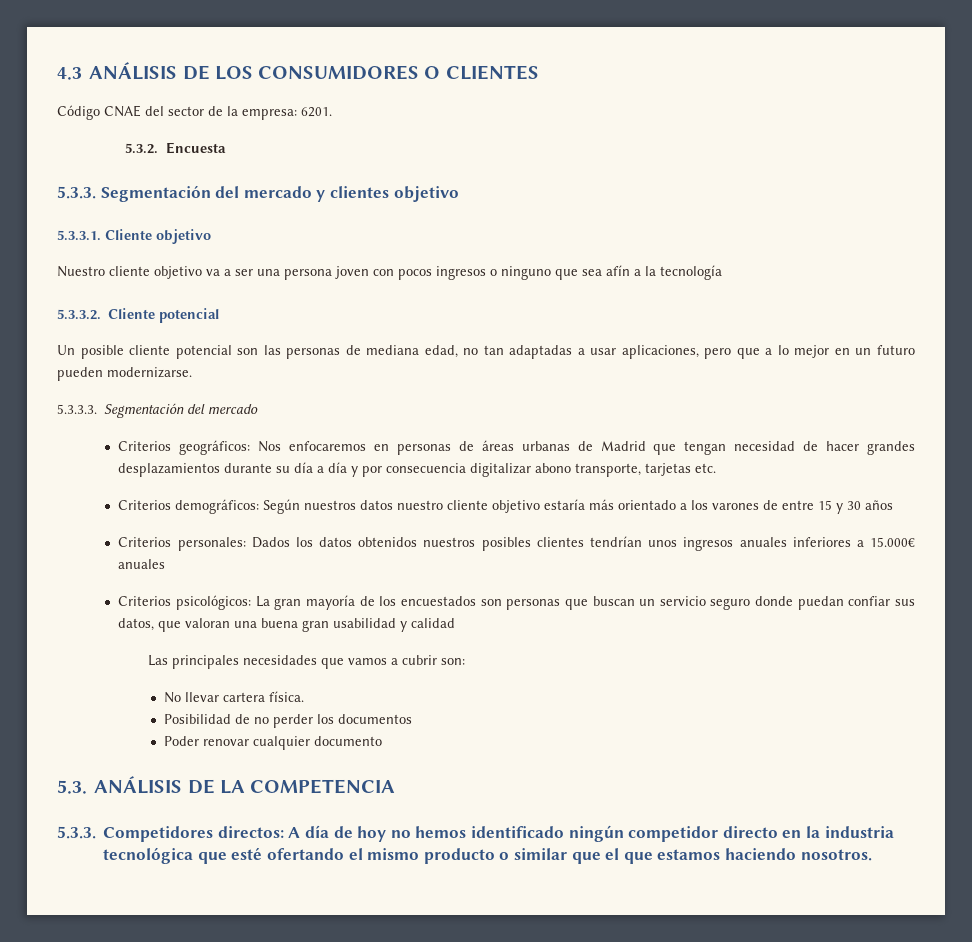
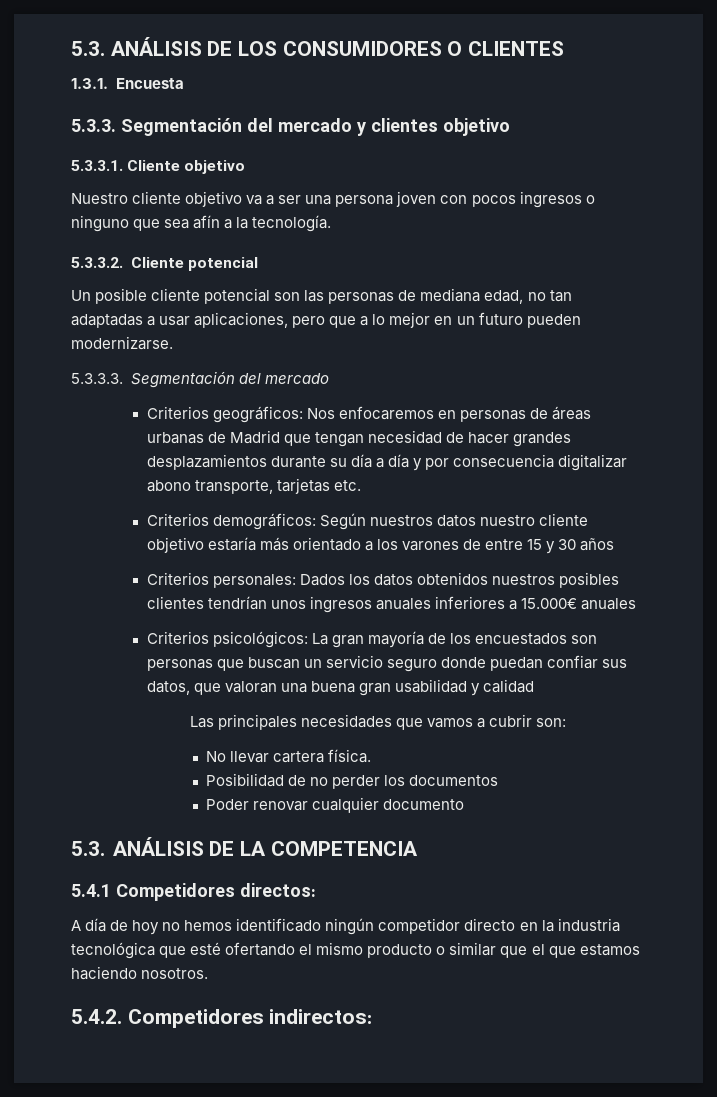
- 4.3 ANÁLISIS DE LOS CONSUMIDORES O CLIENTES
+ 5.3. ANÁLISIS DE LOS CONSUMIDORES O CLIENTES
- Código CNAE del sector de la empresa: 6201.
- 5.3.2. Encuesta
+ 1.3.1. Encuesta
- Nuestro cliente objetivo va a ser una persona joven con pocos ingresos o ninguno que sea afín a la tecnología
+ Nuestro cliente objetivo va a ser una persona joven con pocos ingresos o ninguno que sea afín a la tecnología.
- 5.3.3. Competidores directos: A día de hoy no hemos identificado ningún competidor directo en la industria tecnológica que esté ofertando el mismo producto o similar que el que estamos haciendo nosotros.
+ 5.4.1 Competidores directos:
+ A día de hoy no hemos identificado ningún competidor directo en la industria tecnológica que esté ofertando el mismo producto o similar que el que estamos haciendo nosotros.
+ 5.4.2. Competidores indirectos:

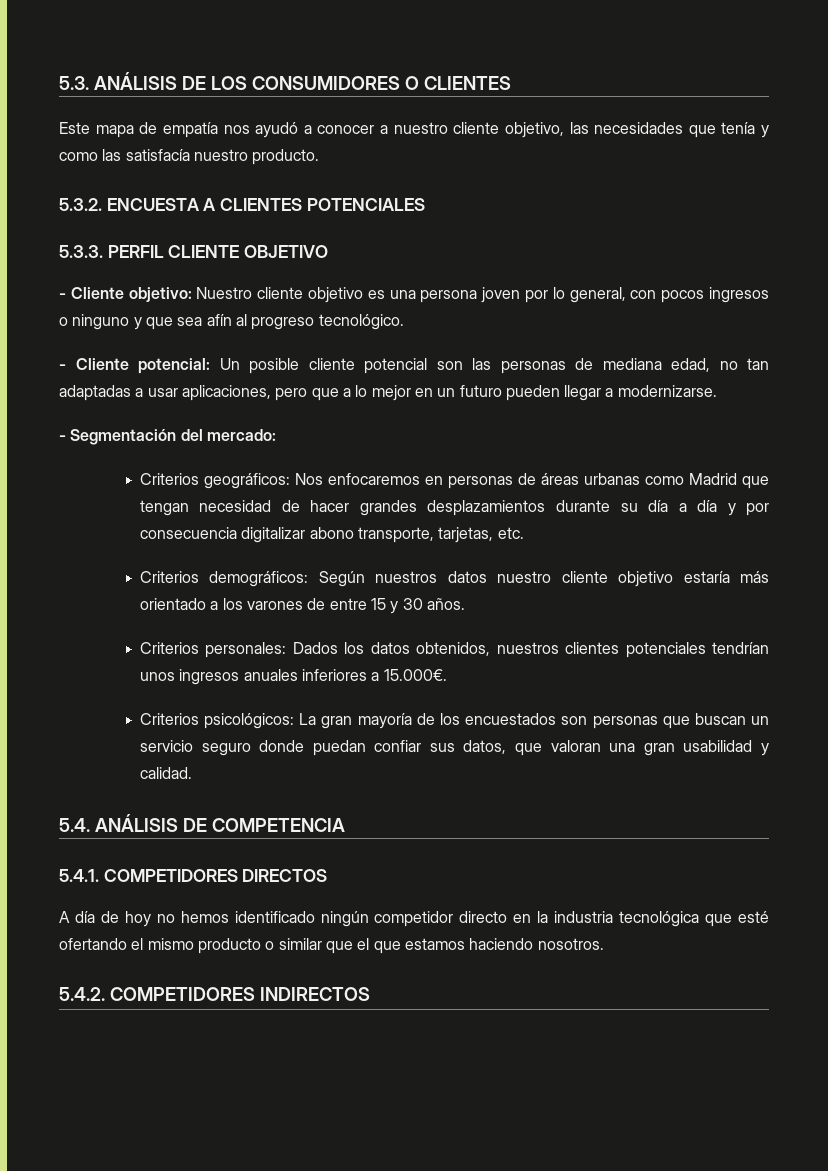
- 1.3.1. Encuesta
- 5.3.3. Segmentación del mercado y clientes objetivo
- 5.3.3.1. Cliente objetivo
- Nuestro cliente objetivo va a ser una persona joven con pocos ingresos o ninguno que sea afín a la tecnología.
- 5.3.3.2. Cliente potencial
- Un posible cliente potencial son las personas de mediana edad, no tan adaptadas a usar aplicaciones, pero que a lo mejor en un futuro pueden modernizarse.
+ Este mapa de empatía nos ayudó a conocer a nuestro cliente objetivo, las necesidades que tenía y como las satisfacía nuestro producto.
+ 5.3.2. ENCUESTA A CLIENTES POTENCIALES
+ 5.3.3. PERFIL CLIENTE OBJETIVO
+ - Cliente objetivo: Nuestro cliente objetivo es una persona joven por lo general, con pocos ingresos o ninguno y que sea afín al progreso tecnológico.
+ - Cliente potencial: Un posible cliente potencial son las personas de mediana edad, no tan adaptadas a usar aplicaciones, pero que a lo mejor en un futuro pueden llegar a modernizarse.
- 5.3.3.3. Segmentación del mercado
+ - Segmentación del mercado:
- Criterios geográficos: Nos enfocaremos en personas de áreas urbanas de Madrid que tengan necesidad de hacer grandes desplazamientos durante su día a día y por consecuencia digitalizar abono transporte, tarjetas etc.
+ Criterios geográficos: Nos enfocaremos en personas de áreas urbanas como Madrid que tengan necesidad de hacer grandes desplazamientos durante su día a día y por consecuencia digitalizar abono transporte, tarjetas, etc.
- Criterios demográficos: Según nuestros datos nuestro cliente objetivo estaría más orientado a los varones de entre 15 y 30 años
+ Criterios demográficos: Según nuestros datos nuestro cliente objetivo estaría más orientado a los varones de entre 15 y 30 años.
- Criterios personales: Dados los datos obtenidos nuestros posibles clientes tendrían unos ingresos anuales inferiores a 15.000€ anuales
+ Criterios personales: Dados los datos obtenidos, nuestros clientes potenciales tendrían unos ingresos anuales inferiores a 15.000€.
- Criterios psicológicos: La gran mayoría de los encuestados son personas que buscan un servicio seguro donde puedan confiar sus datos, que valoran una buena gran usabilidad y calidad
- Las principales necesidades que vamos a cubrir son:
- No llevar cartera física.
- Posibilidad de no perder los documentos
- Poder renovar cualquier documento
- 5.3. ANÁLISIS DE LA COMPETENCIA
+ Criterios psicológicos: La gran mayoría de los encuestados son personas que buscan un servicio seguro donde puedan confiar sus datos, que valoran una gran usabilidad y calidad.
+ 5.4. ANÁLISIS DE COMPETENCIA
- 5.4.1 Competidores directos:
+ 5.4.1. COMPETIDORES DIRECTOS
- 5.4.2. Competidores indirectos:
+ 5.4.2. COMPETIDORES INDIRECTOS

